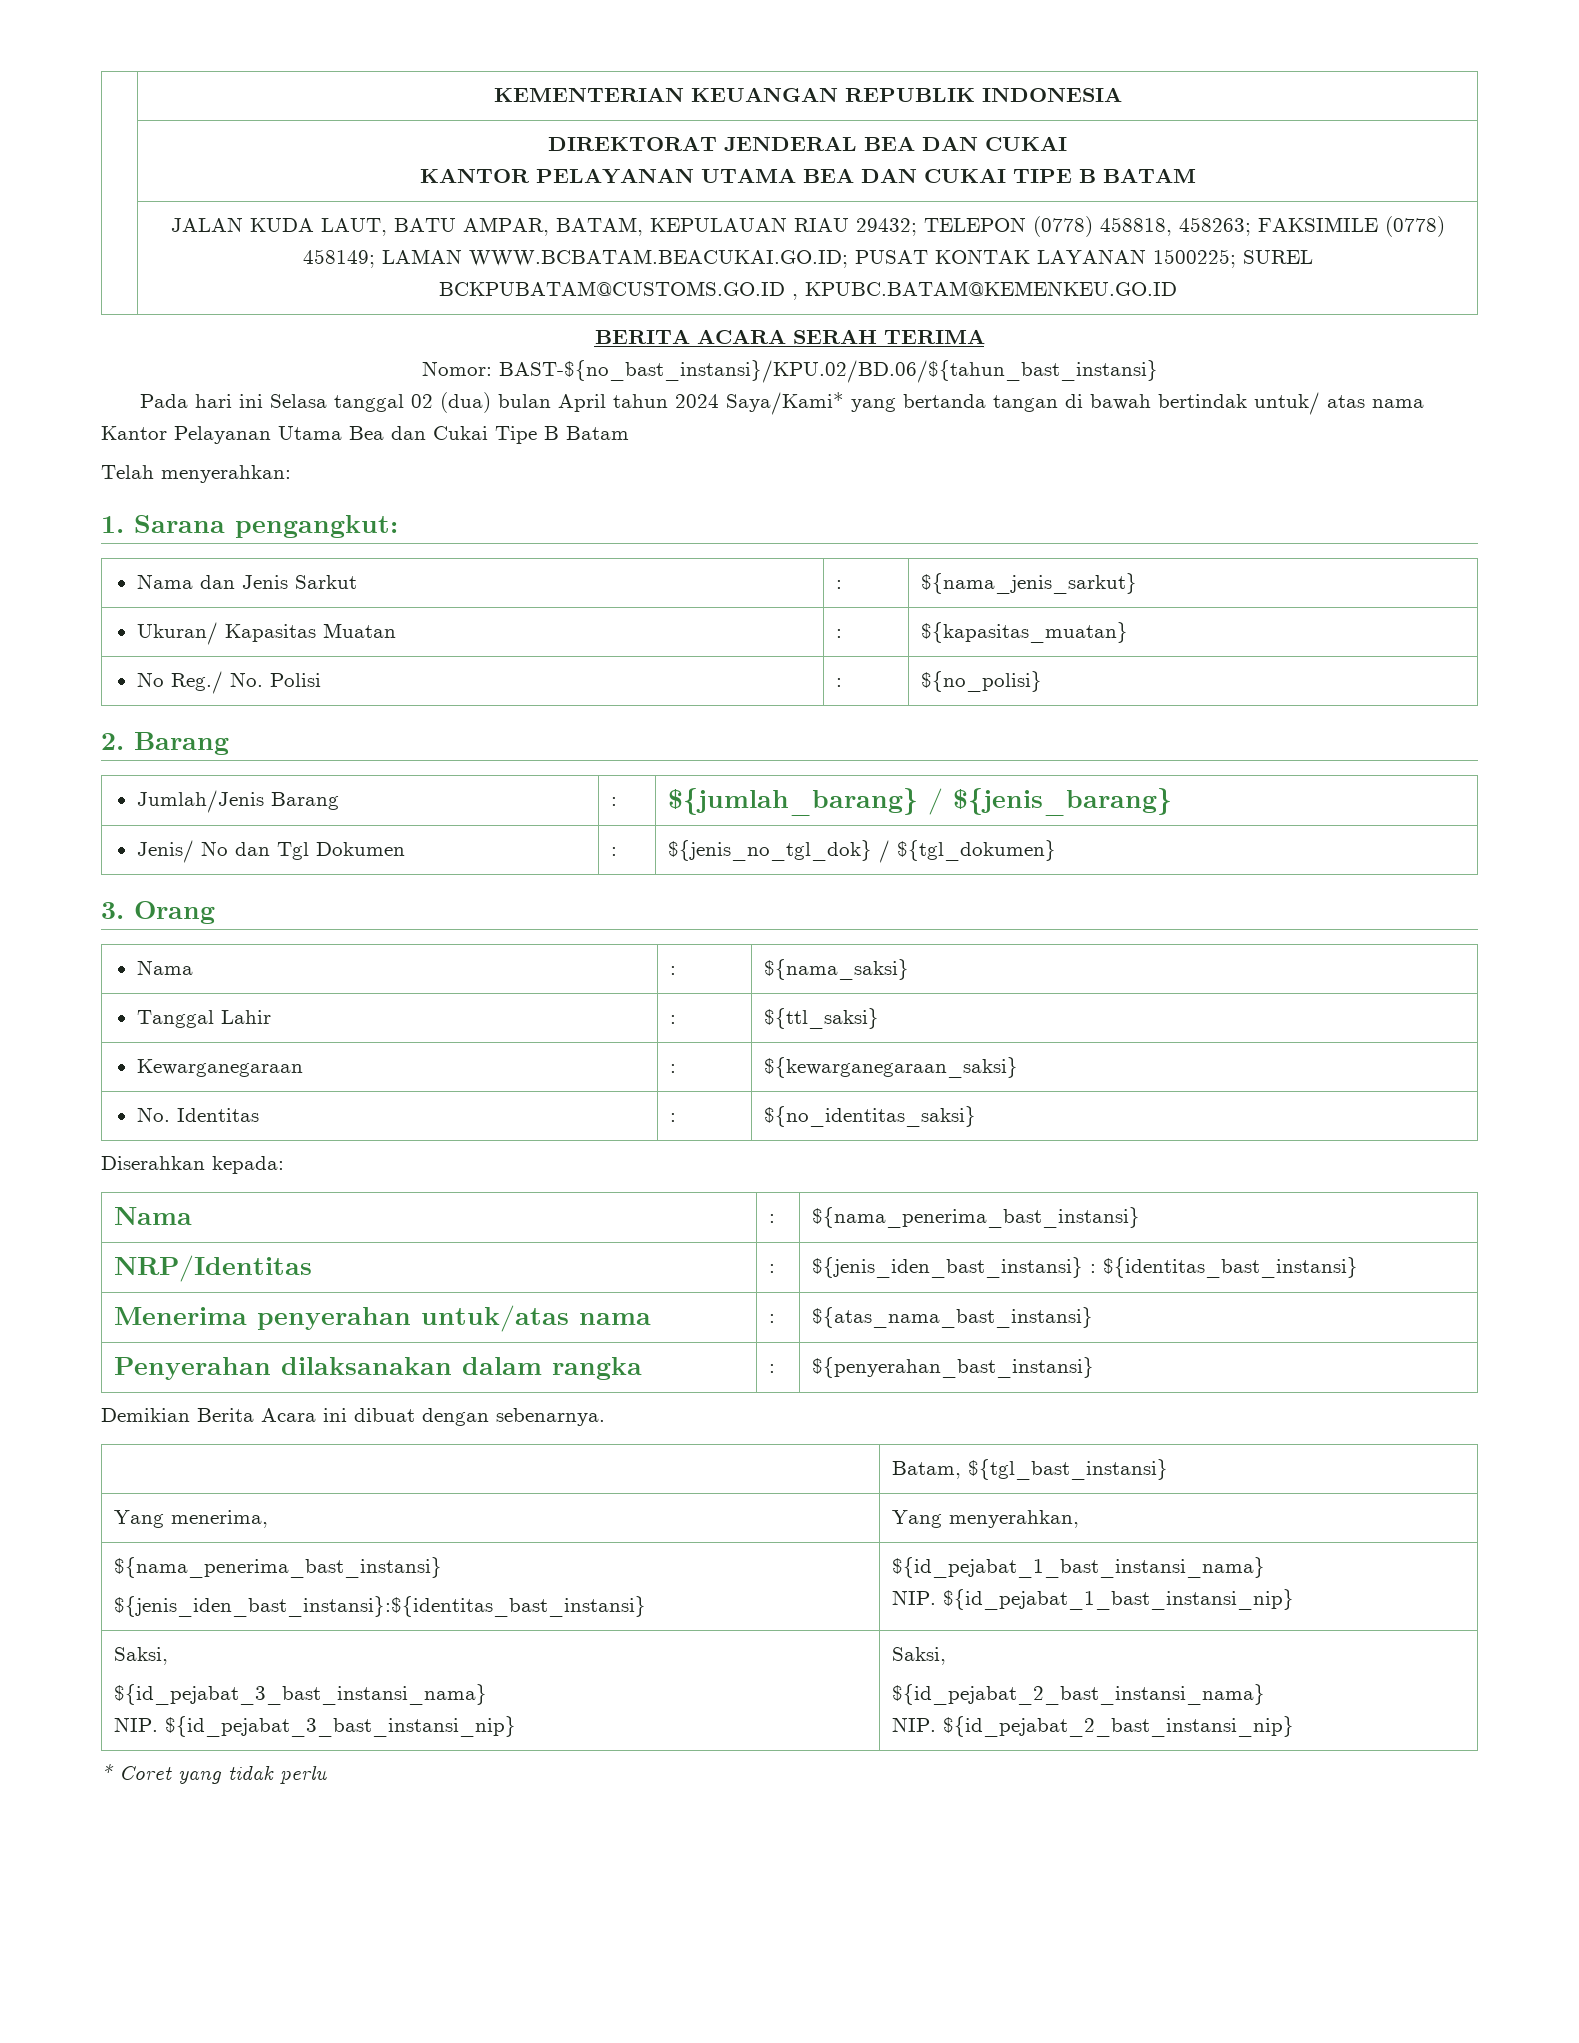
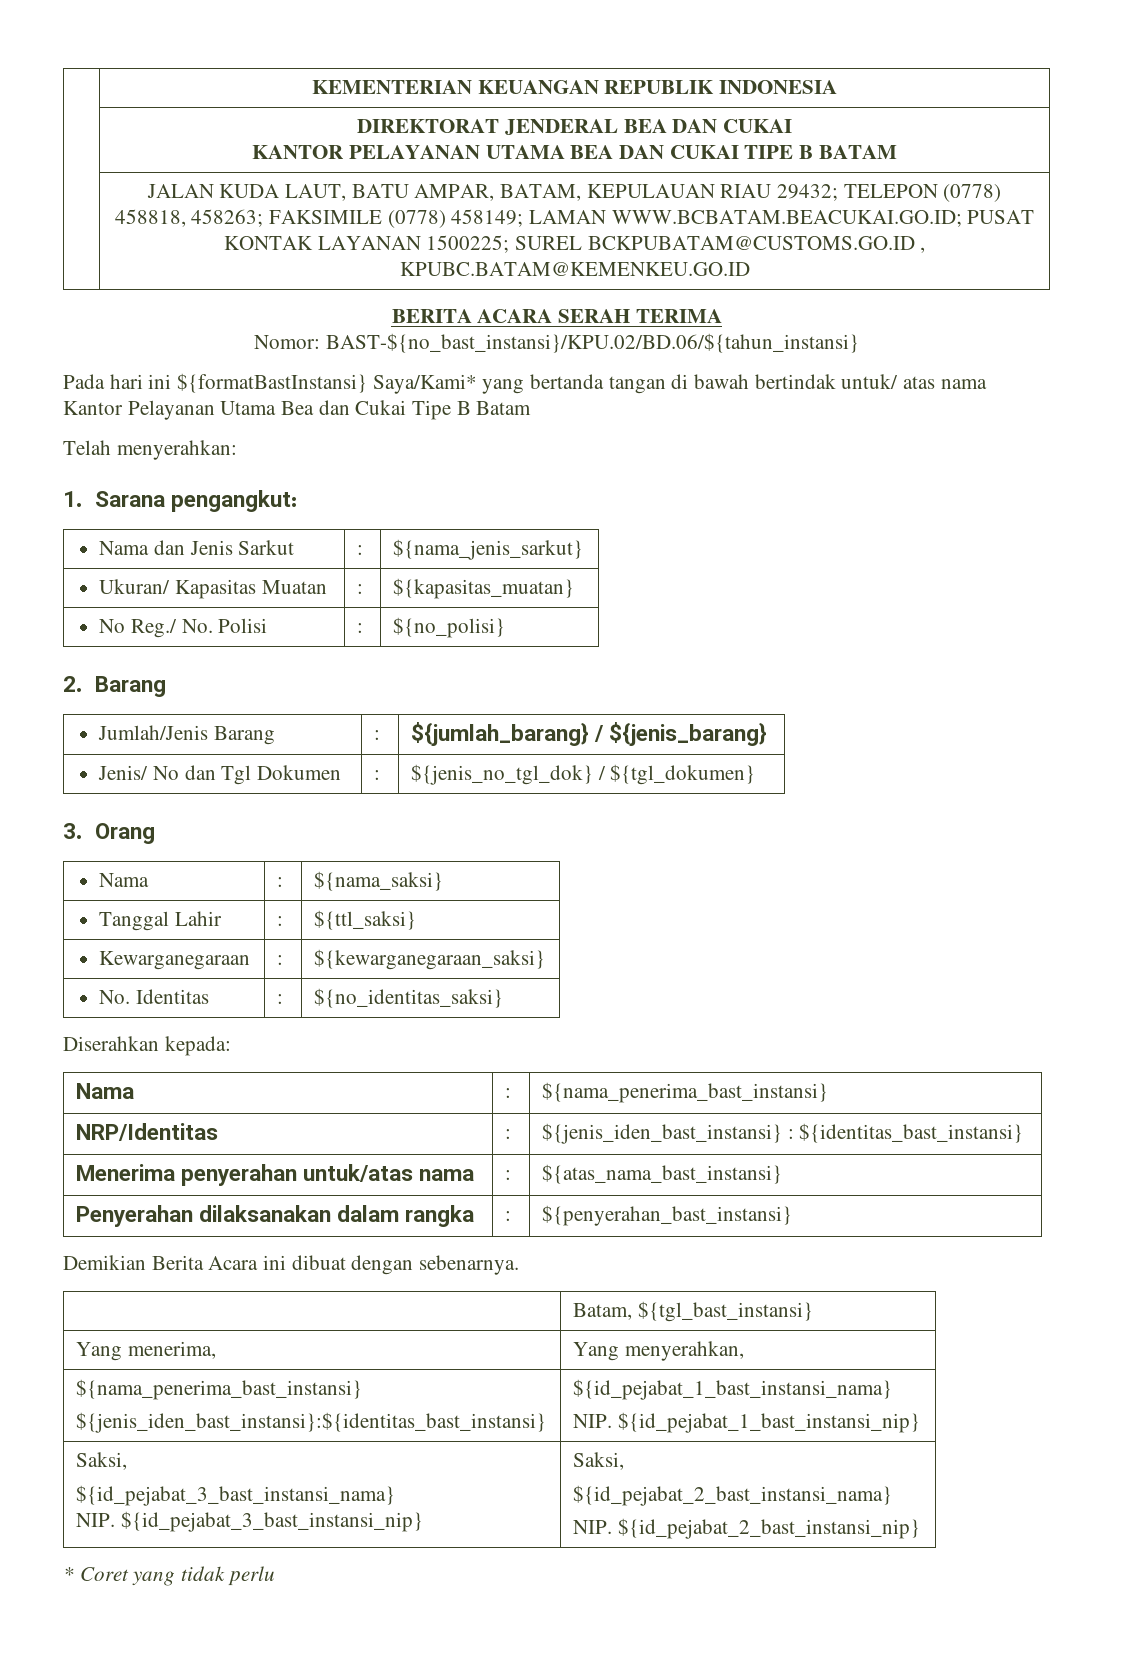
- Nomor: BAST-${no_bast_instansi}/KPU.02/BD.06/${tahun_bast_instansi}
+ Nomor: BAST-${no_bast_instansi}/KPU.02/BD.06/${tahun_instansi}
- Pada hari ini Selasa tanggal 02 (dua) bulan April tahun 2024 Saya/Kami* yang bertanda tangan di bawah bertindak untuk/ atas nama Kantor Pelayanan Utama Bea dan Cukai Tipe B Batam
+ Pada hari ini ${formatBastInstansi} Saya/Kami* yang bertanda tangan di bawah bertindak untuk/ atas nama Kantor Pelayanan Utama Bea dan Cukai Tipe B Batam

